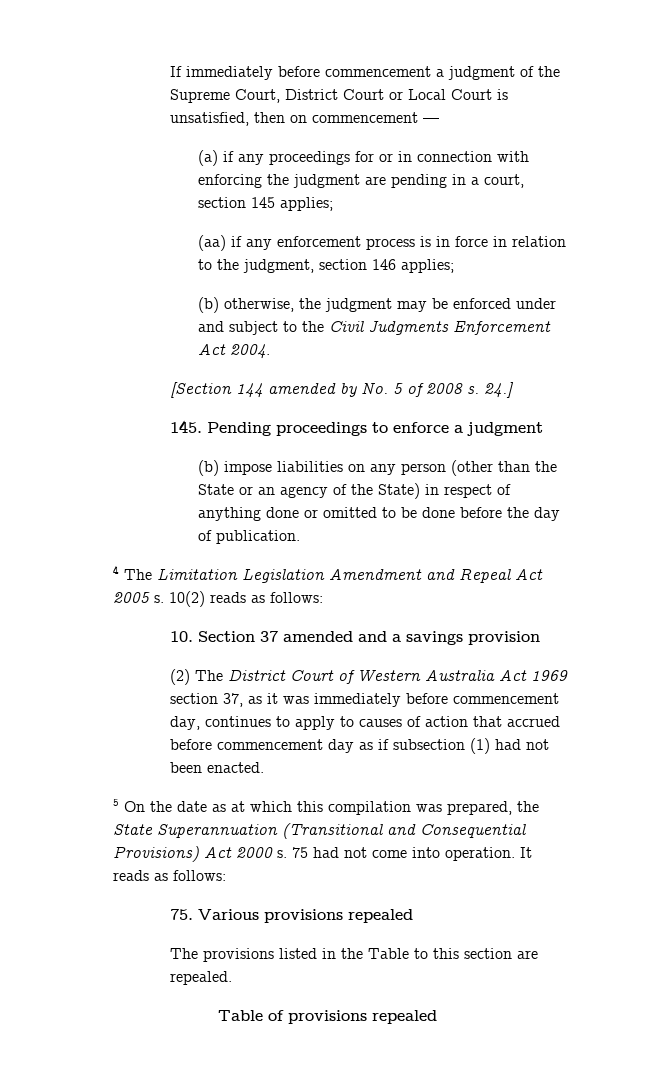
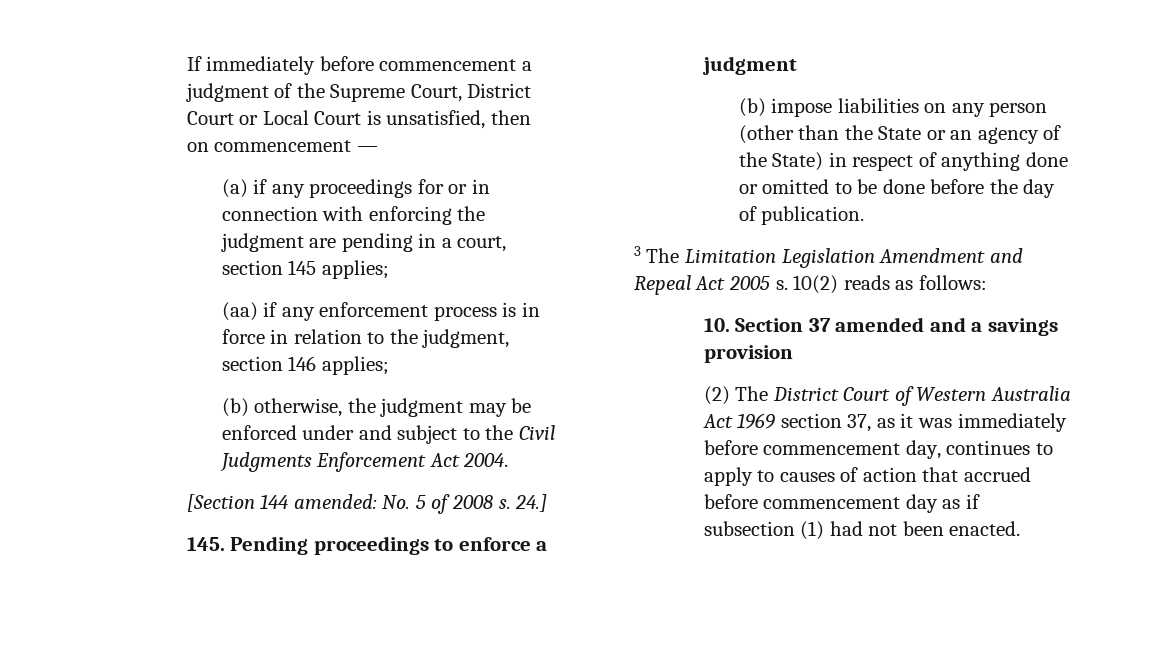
- [Section 144 amended by No. 5 of 2008 s.
+ [Section 144 amended: No. 5 of 2008 s.
- 4 The Limitation Legislation Amendment and Repeal Act 2005 s.
+ 3 The Limitation Legislation Amendment and Repeal Act 2005 s.
- 5 On the date as at which this compilation was prepared, the State Superannuation (Transitional and Consequential Provisions) Act 2000 s. 75 had not come into operation. It reads as follows:
- 75. Various provisions repealed
- The provisions listed in the Table to this section are repealed.
- Table of provisions repealed

